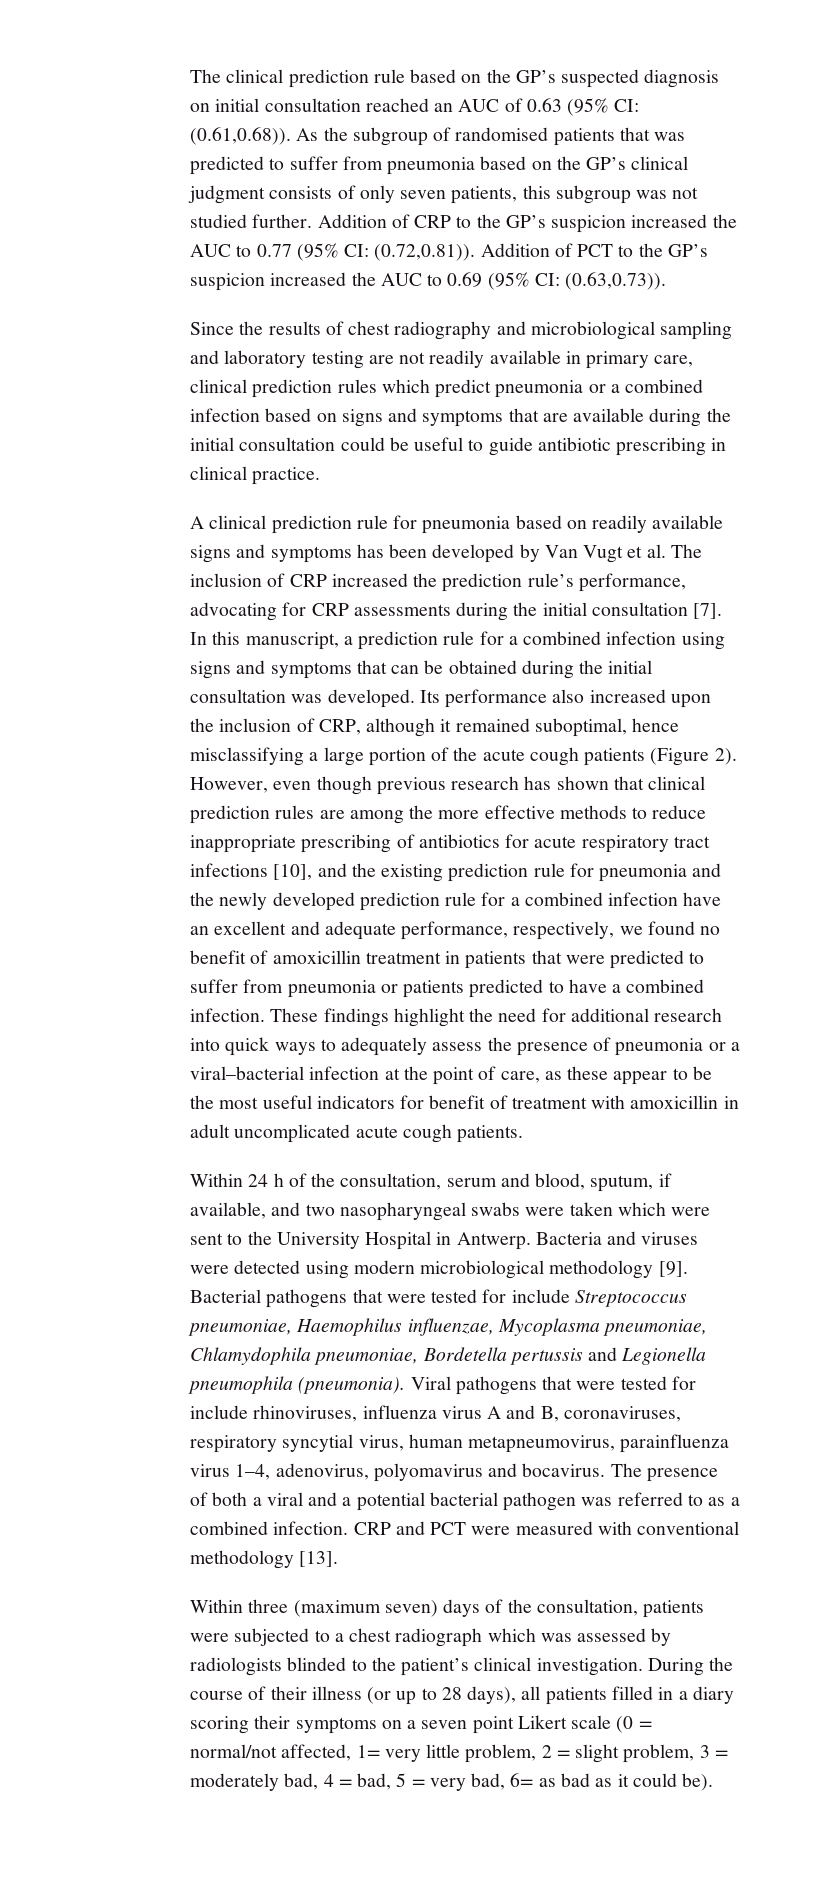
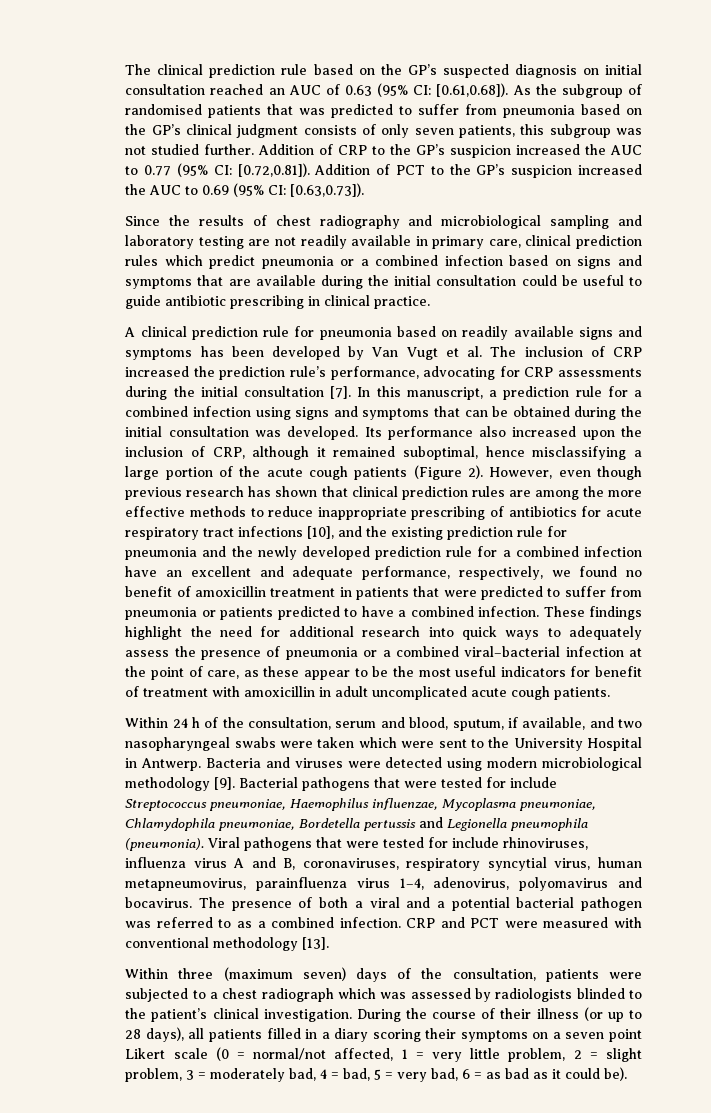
- The clinical prediction rule based on the GP’s suspected diagnosis on initial consultation reached an AUC of 0.63 (95% CI: (0.61,0.68)). As the subgroup of randomised patients that was predicted to suffer from pneumonia based on the GP’s clinical judgment consists of only seven patients, this subgroup was not studied further.
+ The clinical prediction rule based on the GP’s suspected diagnosis on initial consultation reached an AUC of 0.63 (95% CI: [0.61,0.68]). As the subgroup of randomised patients that was predicted to suffer from pneumonia based on the GP’s clinical judgment consists of only seven patients, this subgroup was not studied further.
- Addition of CRP to the GP’s suspicion increased the AUC to 0.77 (95% CI: (0.72,0.81)). Addition of PCT to the GP’s suspicion increased the AUC to 0.69 (95% CI: (0.63,0.73)).
+ Addition of CRP to the GP’s suspicion increased the AUC to 0.77 (95% CI: [0.72,0.81]). Addition of PCT to the GP’s suspicion increased the AUC to 0.69 (95% CI: [0.63,0.73]).
- These findings highlight the need for additional research into quick ways to adequately assess the presence of pneumonia or a viral–bacterial infection at the point of care, as these appear to be the most useful indicators for benefit of treatment with amoxicillin in adult uncomplicated acute cough patients.
+ These findings highlight the need for additional research into quick ways to adequately assess the presence of pneumonia or a combined viral–bacterial infection at the point of care, as these appear to be the most useful indicators for benefit of treatment with amoxicillin in adult uncomplicated acute cough patients.
- During the course of their illness (or up to 28 days), all patients filled in a diary scoring their symptoms on a seven point Likert scale (0 = normal/not affected, 1= very little problem, 2 = slight problem, 3 = moderately bad, 4 = bad, 5 = very bad, 6= as bad as it could be).
+ During the course of their illness (or up to 28 days), all patients filled in a diary scoring their symptoms on a seven point Likert scale (0 = normal/not affected, 1 = very little problem, 2 = slight problem, 3 = moderately bad, 4 = bad, 5 = very bad, 6 = as bad as it could be).

